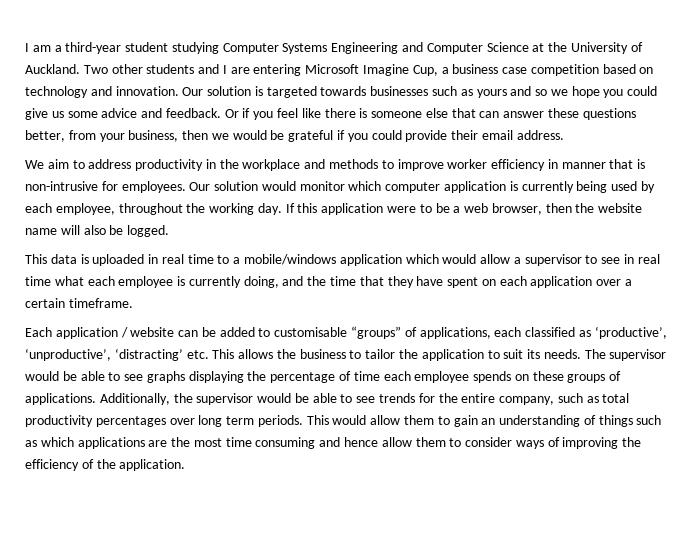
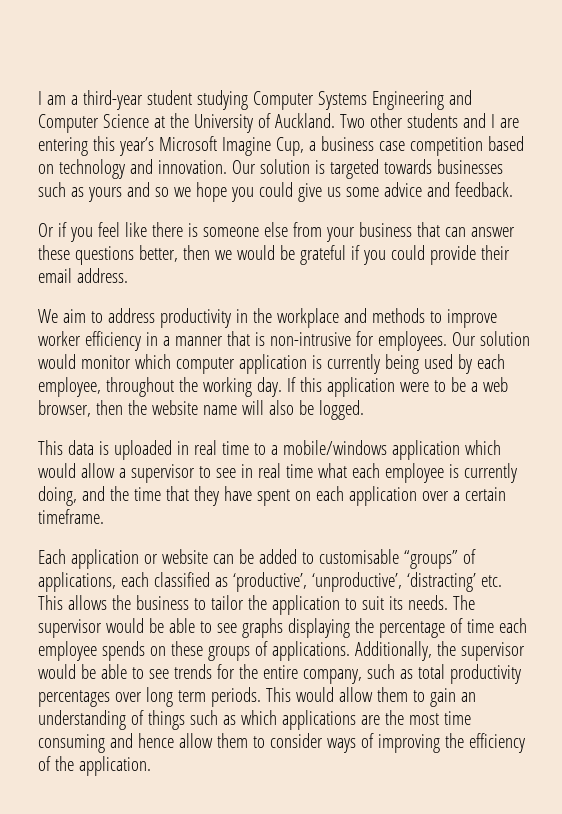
- Two other students and I are entering Microsoft Imagine Cup, a business case competition based on technology and innovation.
+ Two other students and I are entering this year’s Microsoft Imagine Cup, a business case competition based on technology and innovation.
- Our solution is targeted towards businesses such as yours and so we hope you could give us some advice and feedback. Or if you feel like there is someone else that can answer these questions better, from your business, then we would be grateful if you could provide their email address.
+ Our solution is targeted towards businesses such as yours and so we hope you could give us some advice and feedback.
+ Or if you feel like there is someone else from your business that can answer these questions better, then we would be grateful if you could provide their email address.
- We aim to address productivity in the workplace and methods to improve worker efficiency in manner that is non-intrusive for employees.
+ We aim to address productivity in the workplace and methods to improve worker efficiency in a manner that is non-intrusive for employees.
- Each application / website can be added to customisable “groups” of applications, each classified as ‘productive’, ‘unproductive’, ‘distracting’ etc. This allows the business to tailor the application to suit its needs.
+ Each application or website can be added to customisable “groups” of applications, each classified as ‘productive’, ‘unproductive’, ‘distracting’ etc. This allows the business to tailor the application to suit its needs.

